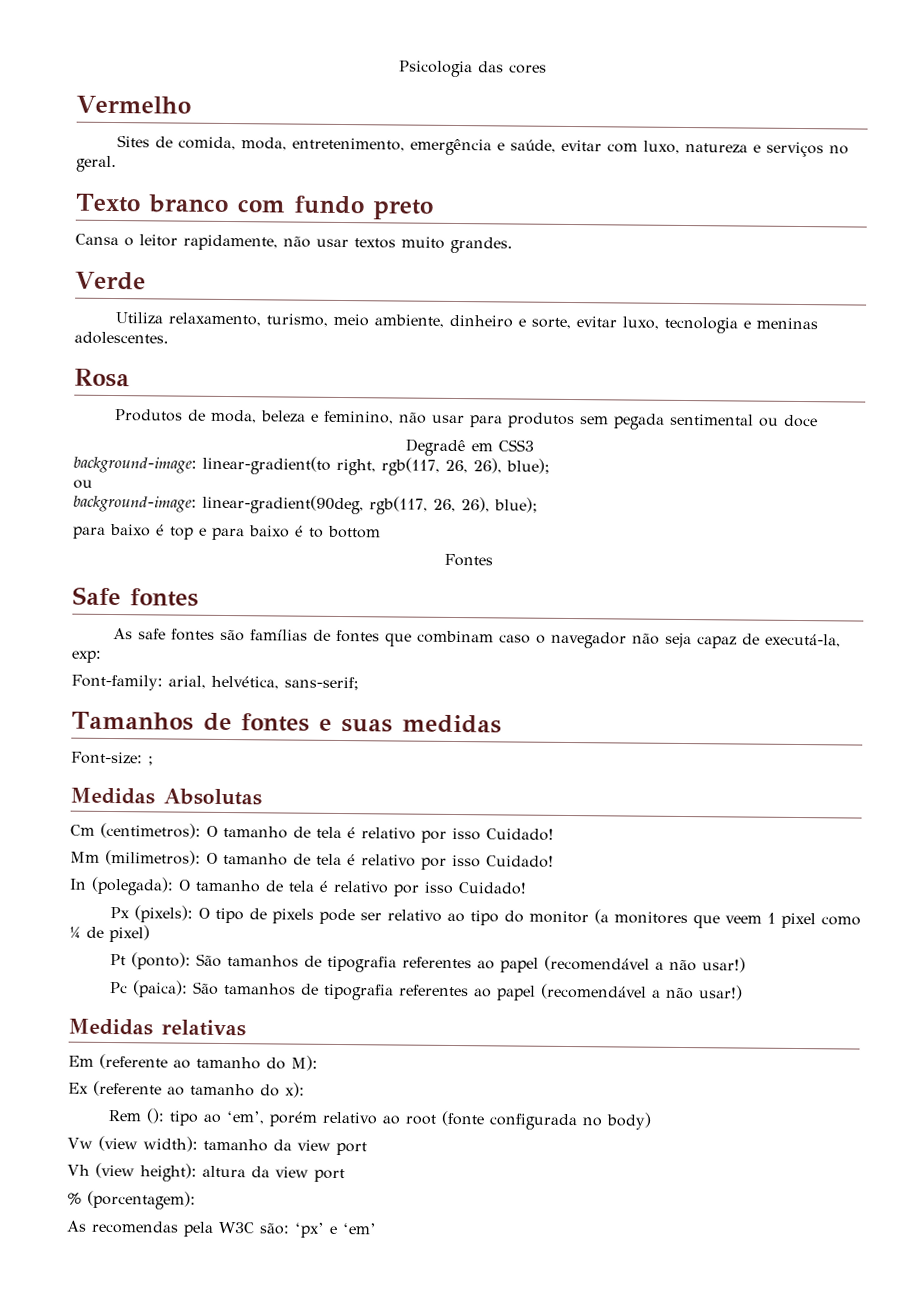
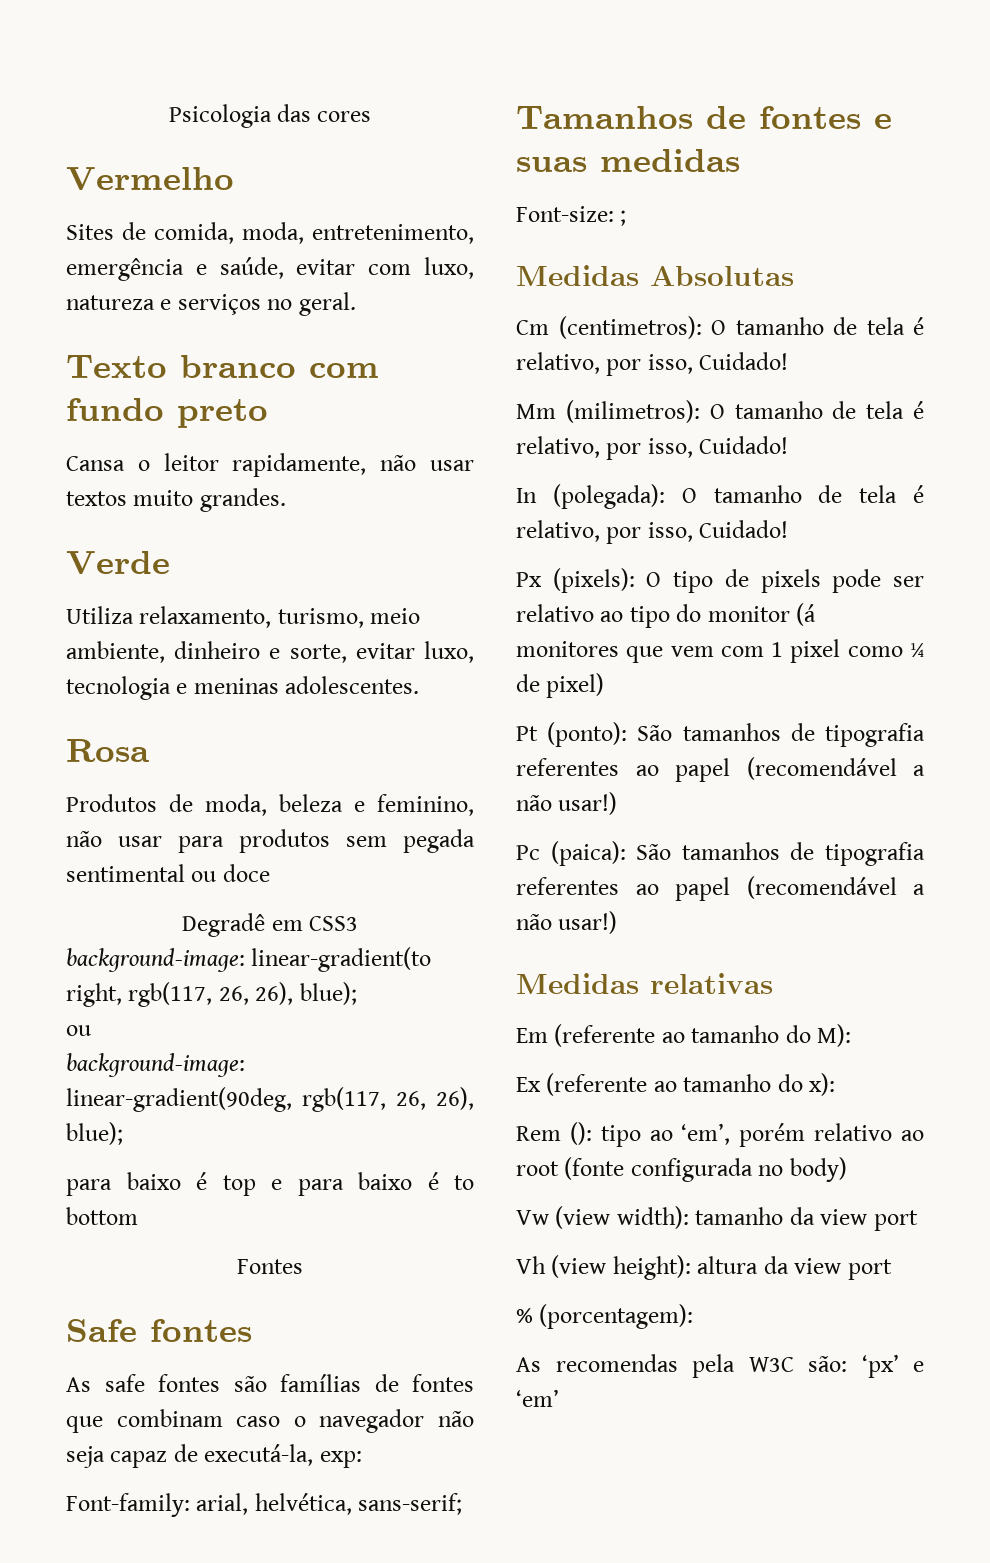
- Cm (centimetros): O tamanho de tela é relativo por isso Cuidado!
+ Cm (centimetros): O tamanho de tela é relativo, por isso, Cuidado!
- Mm (milimetros): O tamanho de tela é relativo por isso Cuidado!
+ Mm (milimetros): O tamanho de tela é relativo, por isso, Cuidado!
- In (polegada): O tamanho de tela é relativo por isso Cuidado!
+ In (polegada): O tamanho de tela é relativo, por isso, Cuidado!
- Px (pixels): O tipo de pixels pode ser relativo ao tipo do monitor (a monitores que veem 1 pixel como ¼ de pixel)
+ Px (pixels): O tipo de pixels pode ser relativo ao tipo do monitor (á monitores que vem com 1 pixel como ¼ de pixel)

